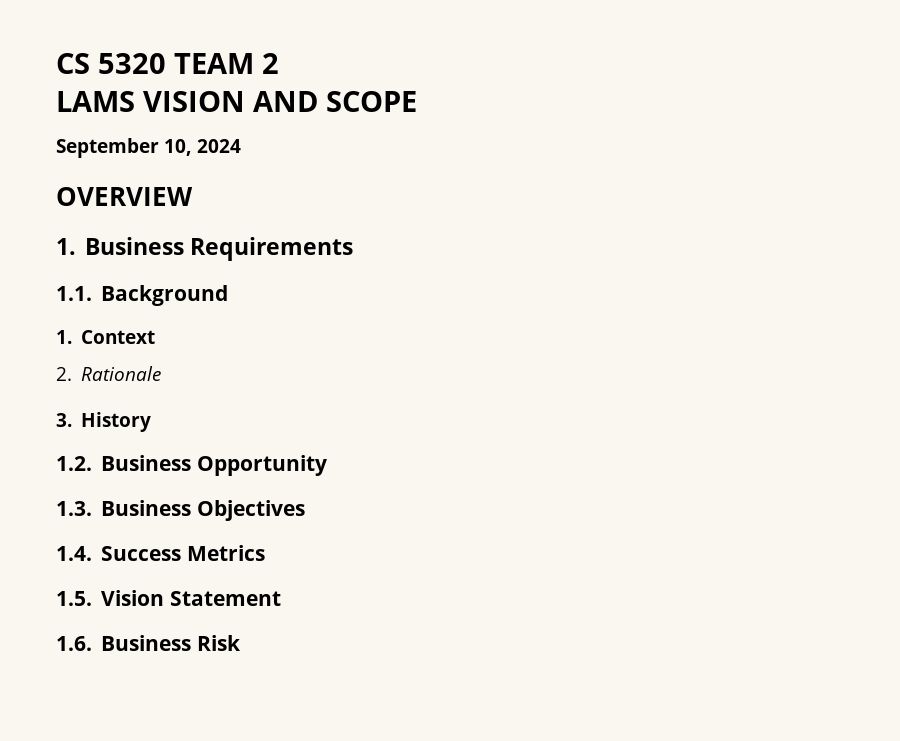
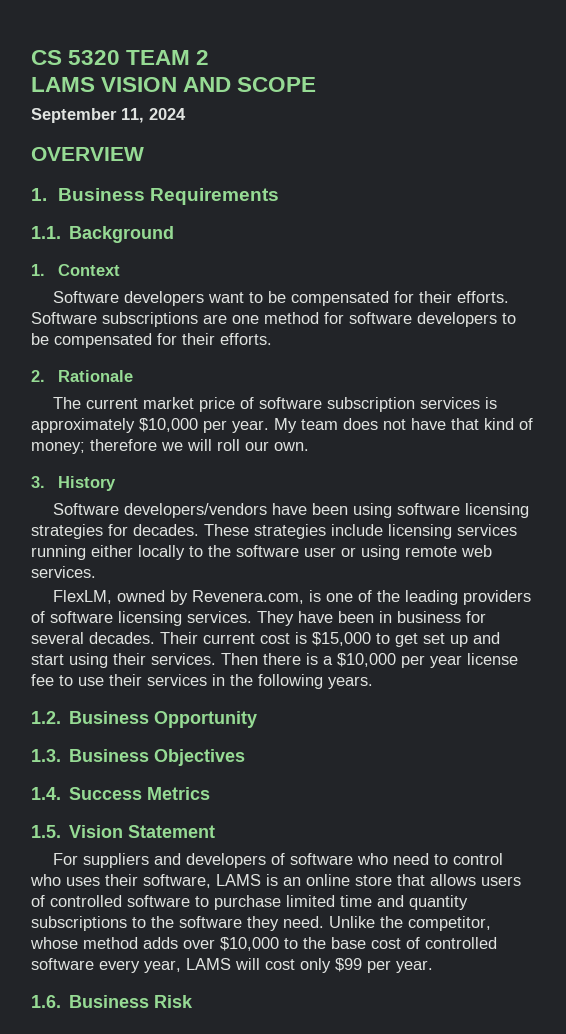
- September 10, 2024
+ September 11, 2024
+ Software developers want to be compensated for their efforts. Software subscriptions are one method for software developers to be compensated for their efforts.
  2. Rationale
+ The current market price of software subscription services is approximately $10,000 per year. My team does not have that kind of money; therefore we will roll our own.
  3. History
+ Software developers/vendors have been using software licensing strategies for decades. These strategies include licensing services running either locally to the software user or using remote web services.
+ FlexLM, owned by Revenera.com, is one of the leading providers of software licensing services. They have been in business for several decades. Their current cost is $15,000 to get set up and start using their services. Then there is a $10,000 per year license fee to use their services in the following years.
+ For suppliers and developers of software who need to control who uses their software, LAMS is an online store that allows users of controlled software to purchase limited time and quantity subscriptions to the software they need. Unlike the competitor, whose method adds over $10,000 to the base cost of controlled software every year, LAMS will cost only $99 per year.

